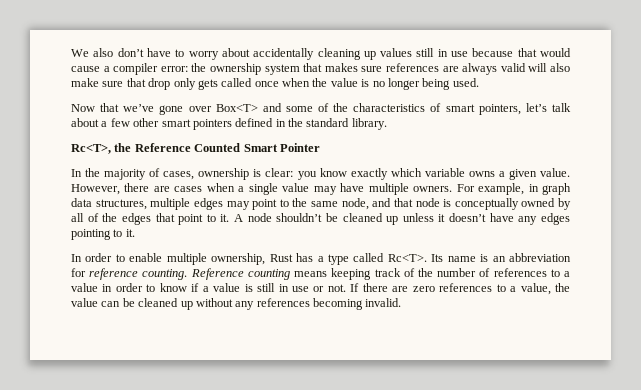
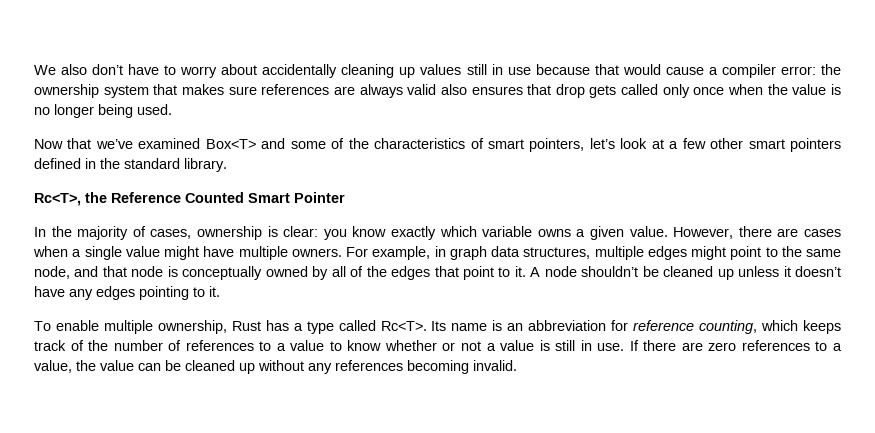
- We also don’t have to worry about accidentally cleaning up values still in use because that would cause a compiler error: the ownership system that makes sure references are always valid will also make sure that drop only gets called once when the value is no longer being used.
+ We also don’t have to worry about accidentally cleaning up values still in use because that would cause a compiler error: the ownership system that makes sure references are always valid also ensures that drop gets called only once when the value is no longer being used.
- Now that we’ve gone over Box<T> and some of the characteristics of smart pointers, let’s talk about a few other smart pointers defined in the standard library.
+ Now that we’ve examined Box<T> and some of the characteristics of smart pointers, let’s look at a few other smart pointers defined in the standard library.
- However, there are cases when a single value may have multiple owners.
+ However, there are cases when a single value might have multiple owners.
- For example, in graph data structures, multiple edges may point to the same node, and that node is conceptually owned by all of the edges that point to it.
+ For example, in graph data structures, multiple edges might point to the same node, and that node is conceptually owned by all of the edges that point to it.
- In order to enable multiple ownership, Rust has a type called Rc<T>.
+ To enable multiple ownership, Rust has a type called Rc<T>.
- Its name is an abbreviation for reference counting. Reference counting means keeping track of the number of references to a value in order to know if a value is still in use or not.
+ Its name is an abbreviation for reference counting, which keeps track of the number of references to a value to know whether or not a value is still in use.

